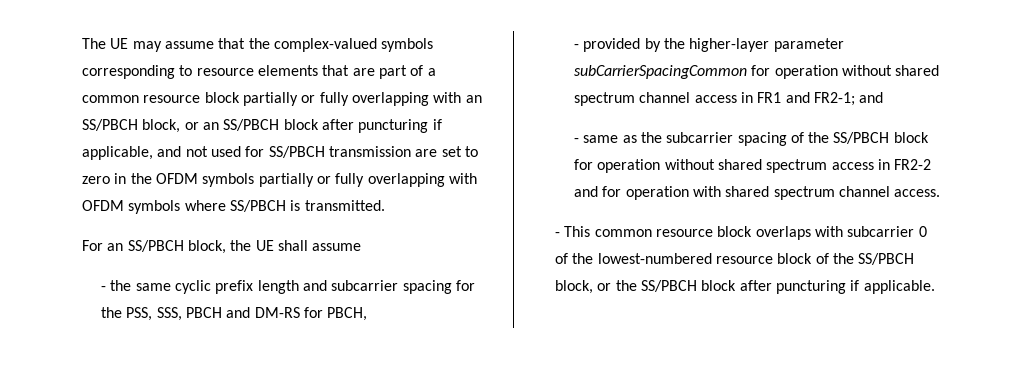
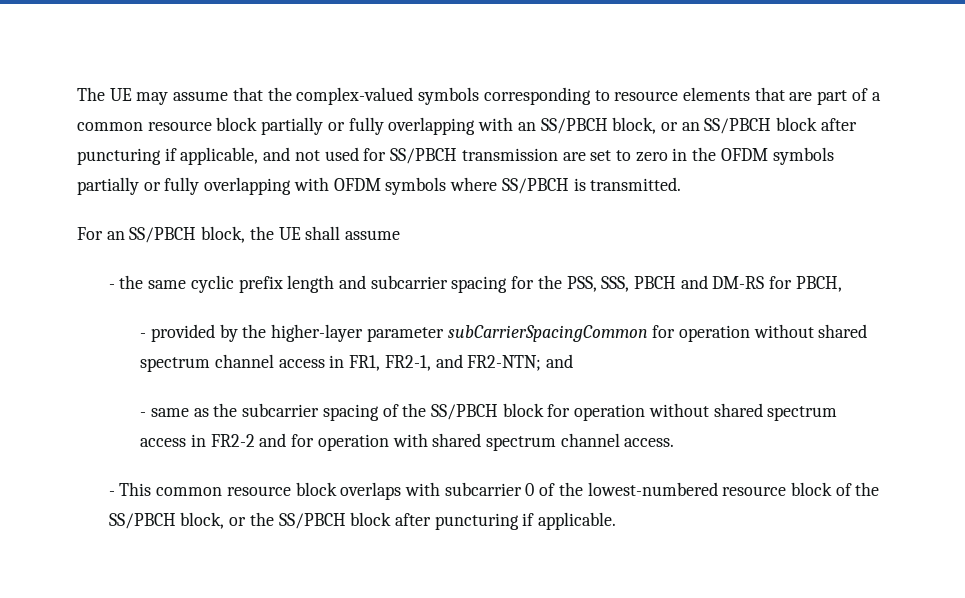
- - provided by the higher-layer parameter subCarrierSpacingCommon for operation without shared spectrum channel access in FR1 and FR2-1; and
+ - provided by the higher-layer parameter subCarrierSpacingCommon for operation without shared spectrum channel access in FR1, FR2-1, and FR2-NTN; and

